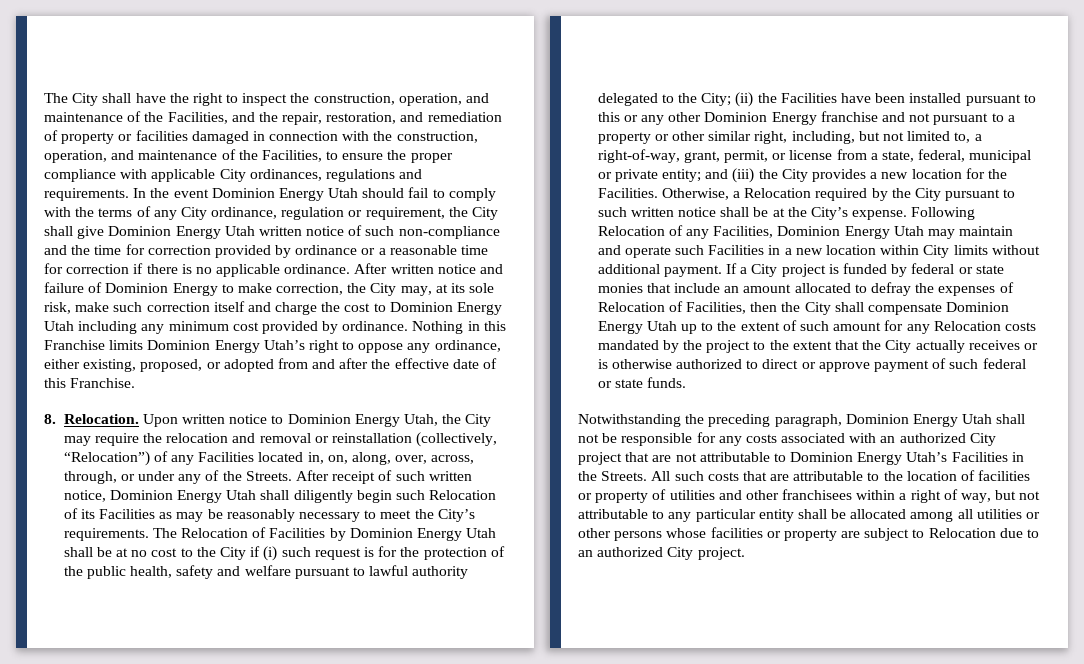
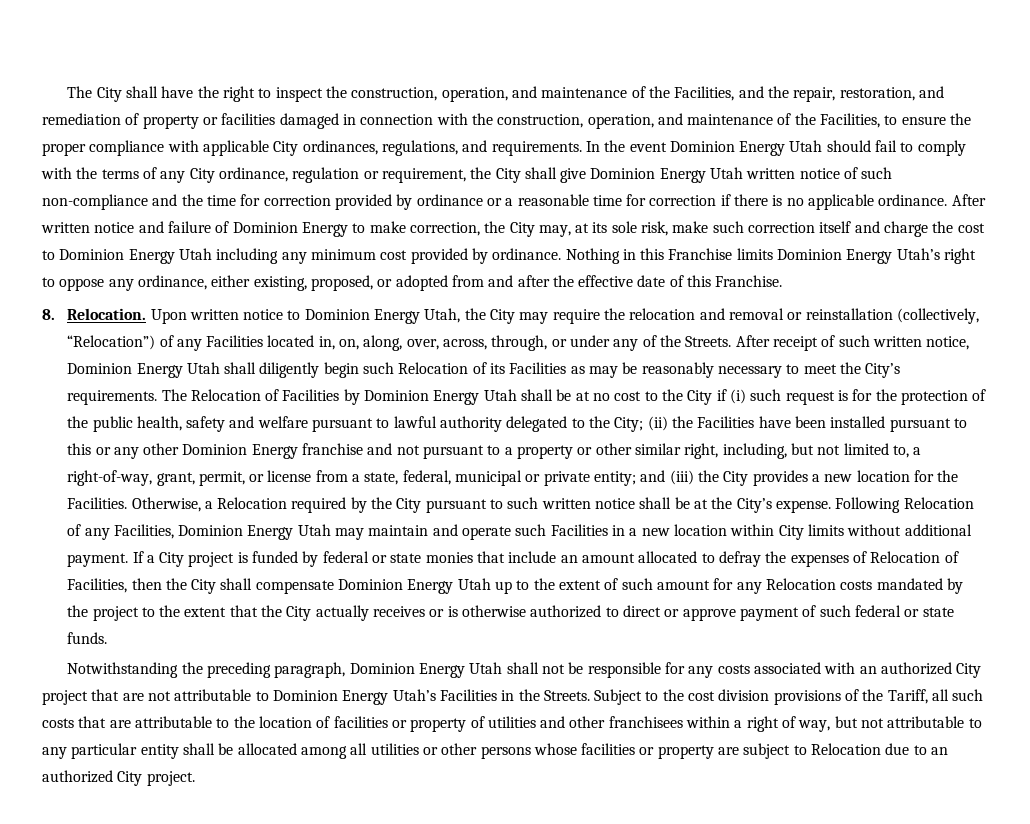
- The City shall have the right to inspect the construction, operation, and maintenance of the Facilities, and the repair, restoration, and remediation of property or facilities damaged in connection with the construction, operation, and maintenance of the Facilities, to ensure the proper compliance with applicable City ordinances, regulations and requirements.
+ The City shall have the right to inspect the construction, operation, and maintenance of the Facilities, and the repair, restoration, and remediation of property or facilities damaged in connection with the construction, operation, and maintenance of the Facilities, to ensure the proper compliance with applicable City ordinances, regulations, and requirements.
- All such costs that are attributable to the location of facilities or property of utilities and other franchisees within a right of way, but not attributable to any particular entity shall be allocated among all utilities or other persons whose facilities or property are subject to Relocation due to an authorized City project.
+ Subject to the cost division provisions of the Tariff, all such costs that are attributable to the location of facilities or property of utilities and other franchisees within a right of way, but not attributable to any particular entity shall be allocated among all utilities or other persons whose facilities or property are subject to Relocation due to an authorized City project.

